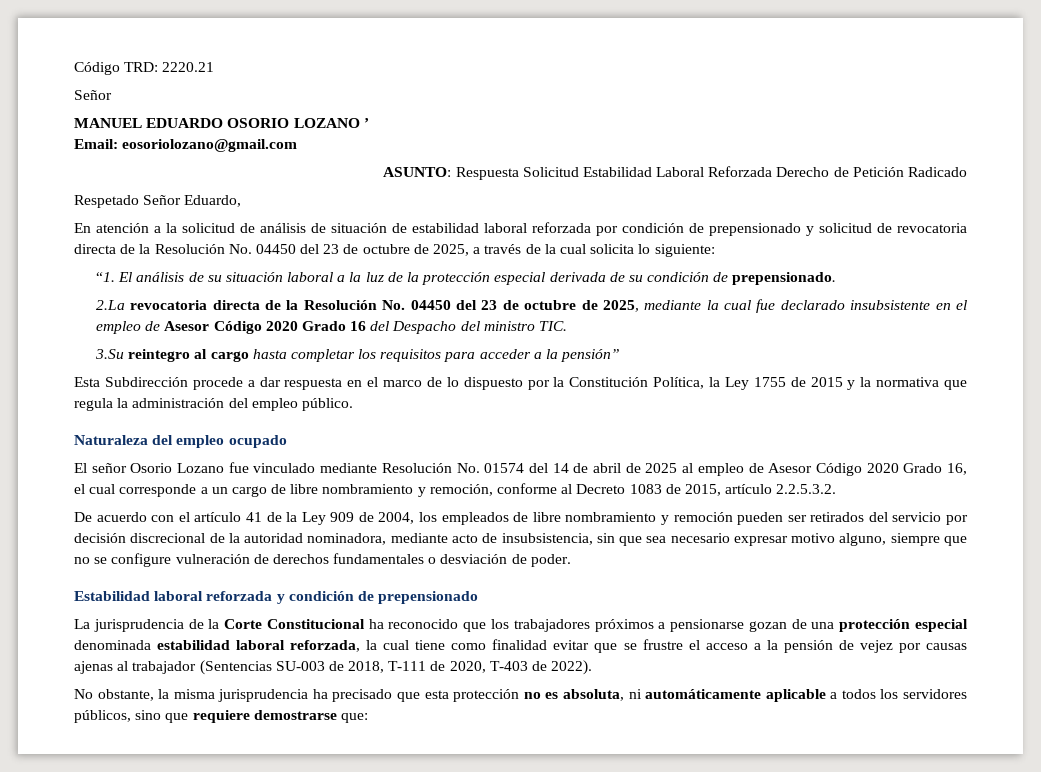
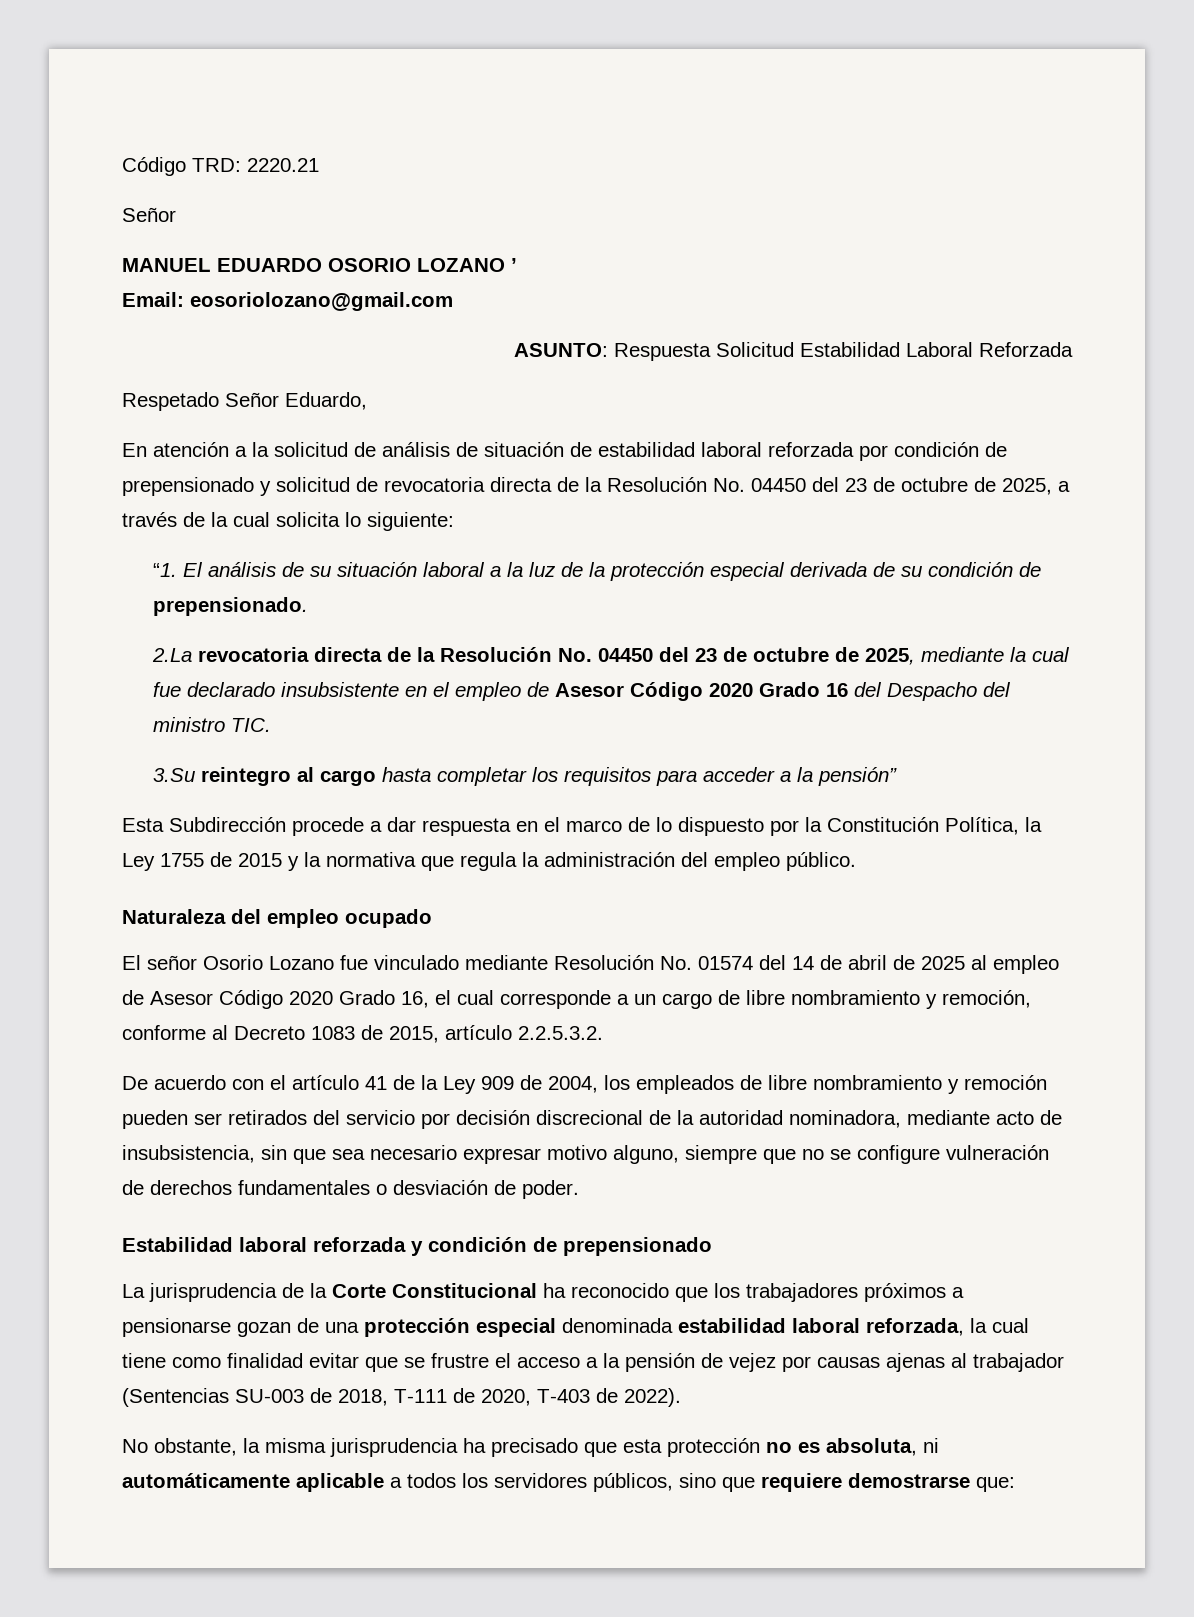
- ASUNTO: Respuesta Solicitud Estabilidad Laboral Reforzada Derecho de Petición Radicado
+ ASUNTO: Respuesta Solicitud Estabilidad Laboral Reforzada

